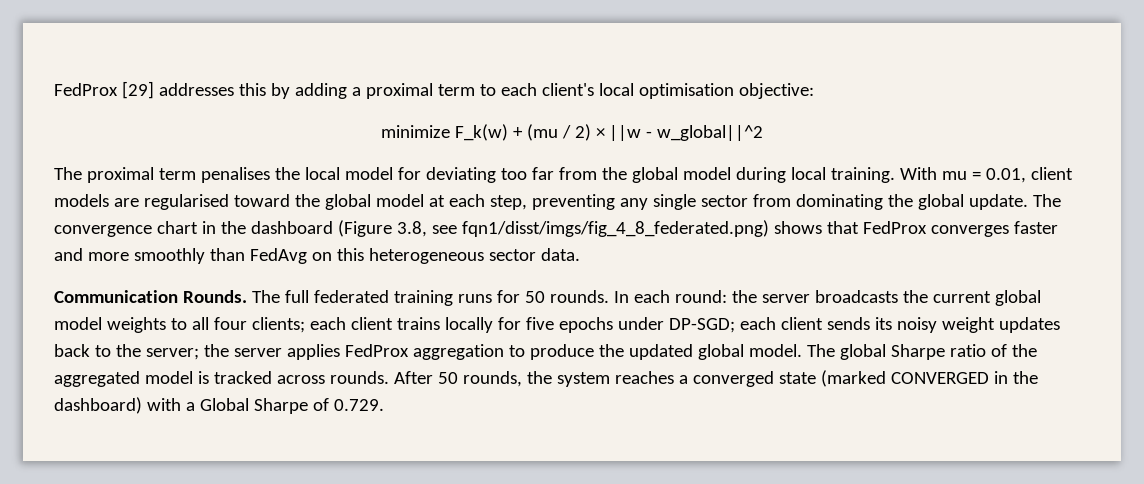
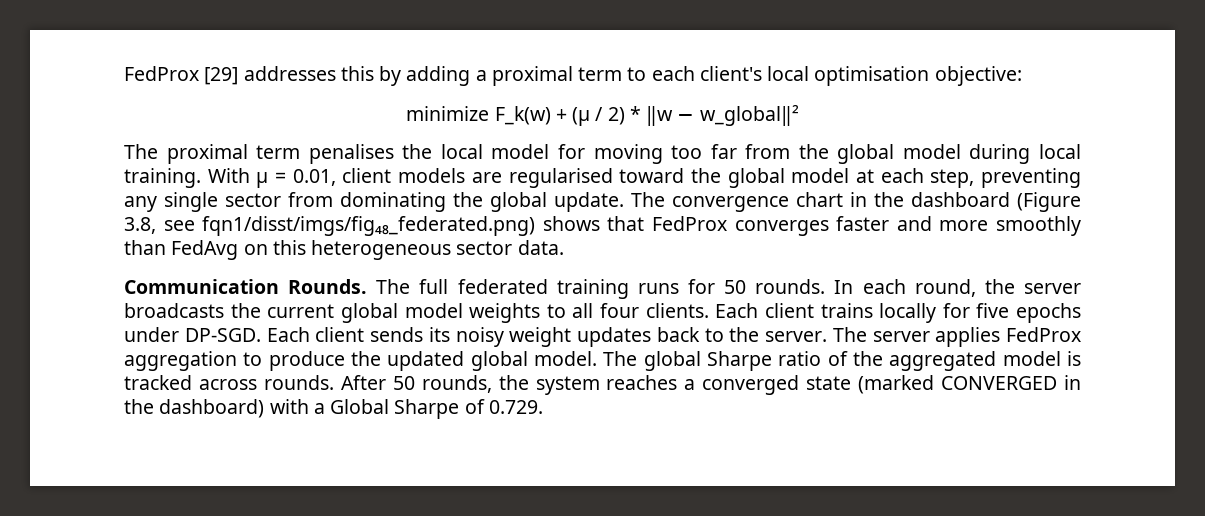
- minimize F_k(w) + (mu / 2) × ||w - w_global||^2
+ minimize F_k(w) + (μ / 2) * ‖w − w_global‖²
- The proximal term penalises the local model for deviating too far from the global model during local training.
+ The proximal term penalises the local model for moving too far from the global model during local training.
- With mu = 0.01, client models are regularised toward the global model at each step, preventing any single sector from dominating the global update.
+ With μ = 0.01, client models are regularised toward the global model at each step, preventing any single sector from dominating the global update.
- The convergence chart in the dashboard (Figure 3.8, see fqn1/disst/imgs/fig_4_8_federated.png) shows that FedProx converges faster and more smoothly than FedAvg on this heterogeneous sector data.
+ The convergence chart in the dashboard (Figure 3.8, see fqn1/disst/imgs/fig₄₈_federated.png) shows that FedProx converges faster and more smoothly than FedAvg on this heterogeneous sector data.
- In each round: the server broadcasts the current global model weights to all four clients; each client trains locally for five epochs under DP-SGD; each client sends its noisy weight updates back to the server; the server applies FedProx aggregation to produce the updated global model.
+ In each round, the server broadcasts the current global model weights to all four clients. Each client trains locally for five epochs under DP-SGD. Each client sends its noisy weight updates back to the server. The server applies FedProx aggregation to produce the updated global model.

